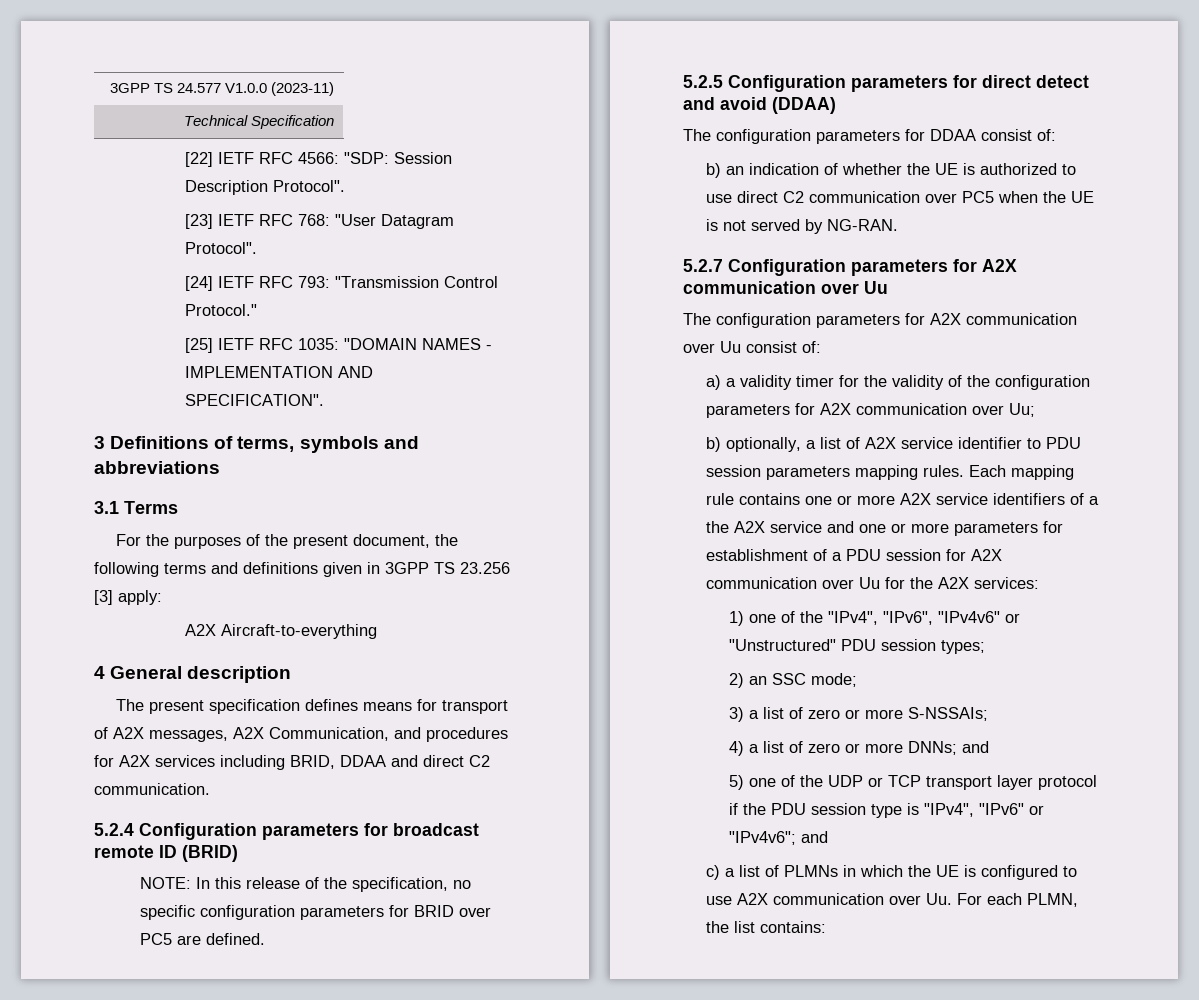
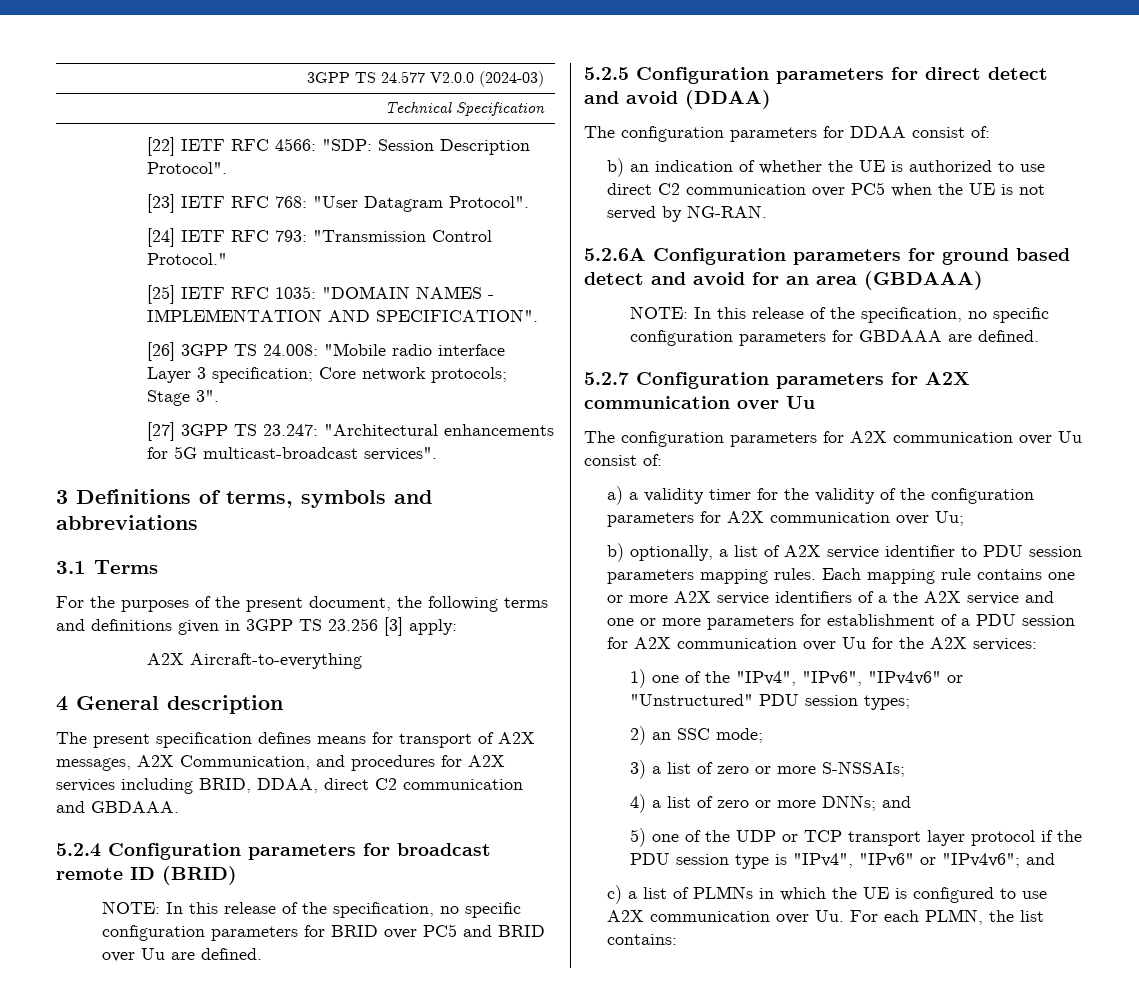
- 3GPP TS 24.577 V1.0.0 (2023-11)
+ 3GPP TS 24.577 V2.0.0 (2024-03)
+ [26] 3GPP TS 24.008: "Mobile radio interface Layer 3 specification; Core network protocols; Stage 3".
+ [27] 3GPP TS 23.247: "Architectural enhancements for 5G multicast-broadcast services".
- The present specification defines means for transport of A2X messages, A2X Communication, and procedures for A2X services including BRID, DDAA and direct C2 communication.
+ The present specification defines means for transport of A2X messages, A2X Communication, and procedures for A2X services including BRID, DDAA, direct C2 communication and GBDAAA.
- NOTE: In this release of the specification, no specific configuration parameters for BRID over PC5 are defined.
+ NOTE: In this release of the specification, no specific configuration parameters for BRID over PC5 and BRID over Uu are defined.
+ 5.2.6A Configuration parameters for ground based detect and avoid for an area (GBDAAA)
+ NOTE: In this release of the specification, no specific configuration parameters for GBDAAA are defined.

